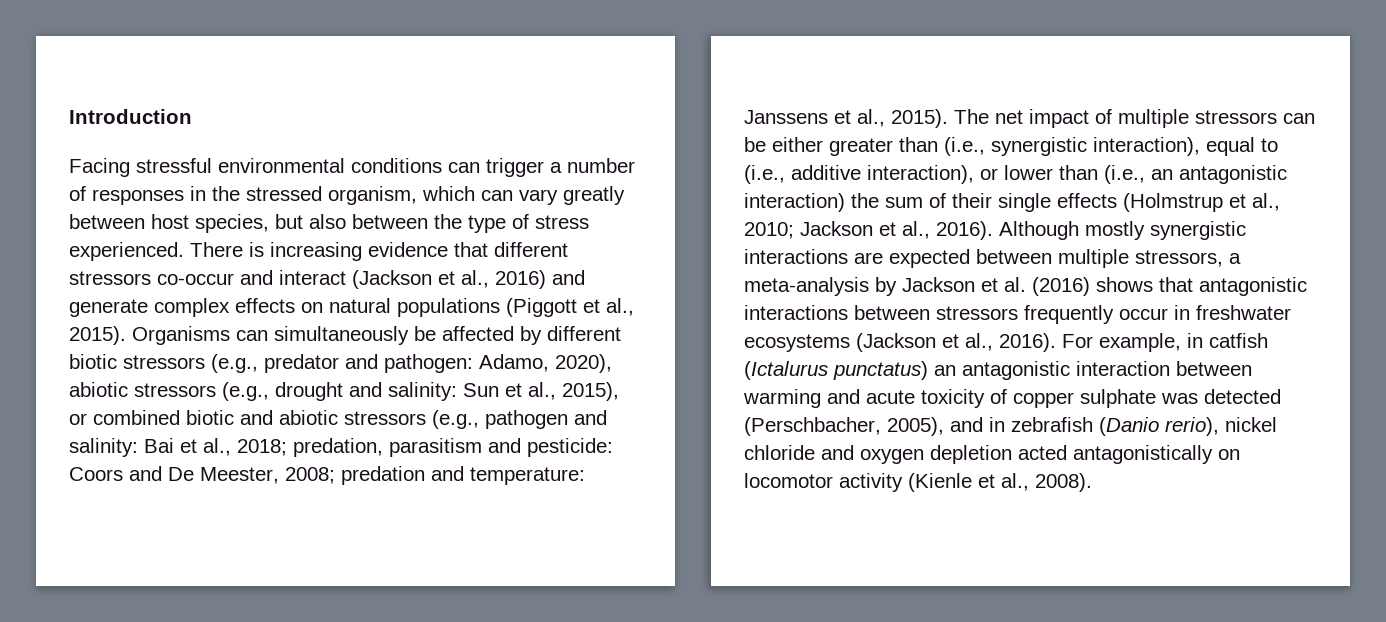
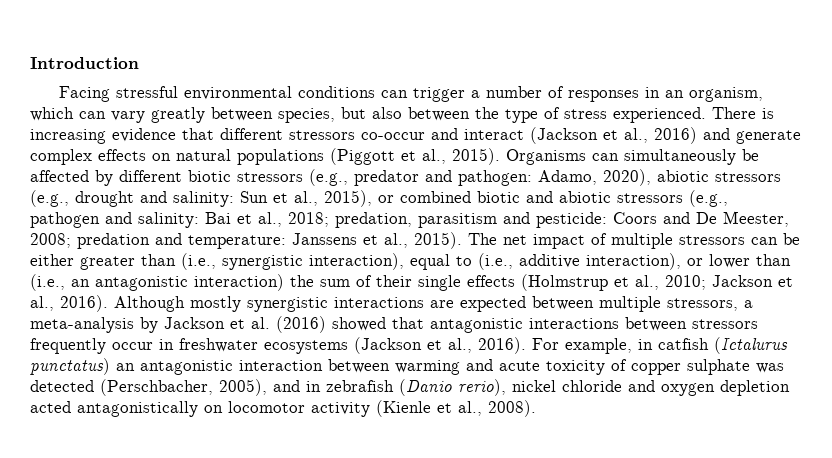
- Facing stressful environmental conditions can trigger a number of responses in the stressed organism, which can vary greatly between host species, but also between the type of stress experienced.
+ Facing stressful environmental conditions can trigger a number of responses in an organism, which can vary greatly between species, but also between the type of stress experienced.
- Although mostly synergistic interactions are expected between multiple stressors, a meta-analysis by Jackson et al. (2016) shows that antagonistic interactions between stressors frequently occur in freshwater ecosystems (Jackson et al., 2016).
+ Although mostly synergistic interactions are expected between multiple stressors, a meta-analysis by Jackson et al. (2016) showed that antagonistic interactions between stressors frequently occur in freshwater ecosystems (Jackson et al., 2016).

